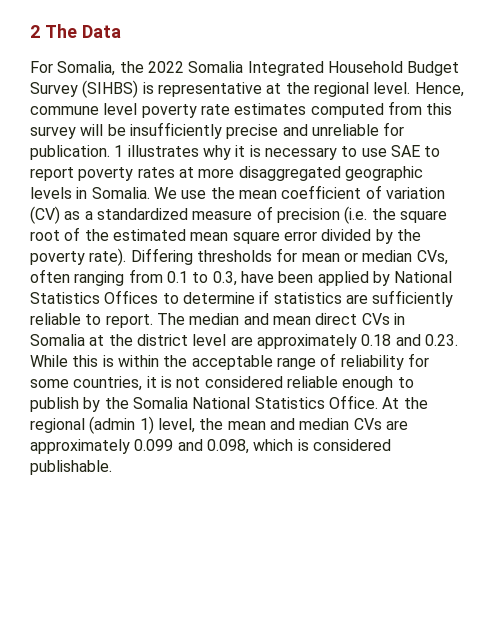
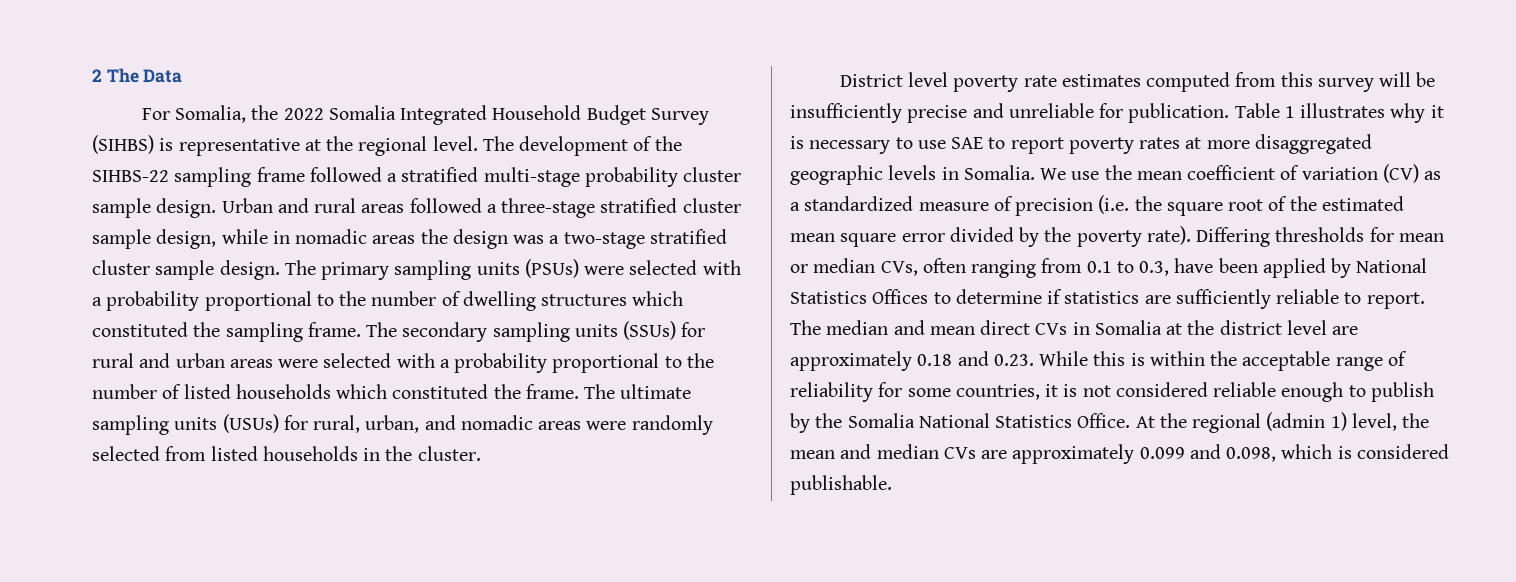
- Hence, commune level poverty rate estimates computed from this survey will be insufficiently precise and unreliable for publication.
+ The development of the SIHBS-22 sampling frame followed a stratified multi-stage probability cluster sample design. Urban and rural areas followed a three-stage stratified cluster sample design, while in nomadic areas the design was a two-stage stratified cluster sample design. The primary sampling units (PSUs) were selected with a probability proportional to the number of dwelling structures which constituted the sampling frame. The secondary sampling units (SSUs) for rural and urban areas were selected with a probability proportional to the number of listed households which constituted the frame. The ultimate sampling units (USUs) for rural, urban, and nomadic areas were randomly selected from listed households in the cluster.
+ District level poverty rate estimates computed from this survey will be insufficiently precise and unreliable for publication.
- 1 illustrates why it is necessary to use SAE to report poverty rates at more disaggregated geographic levels in Somalia.
+ Table 1 illustrates why it is necessary to use SAE to report poverty rates at more disaggregated geographic levels in Somalia.

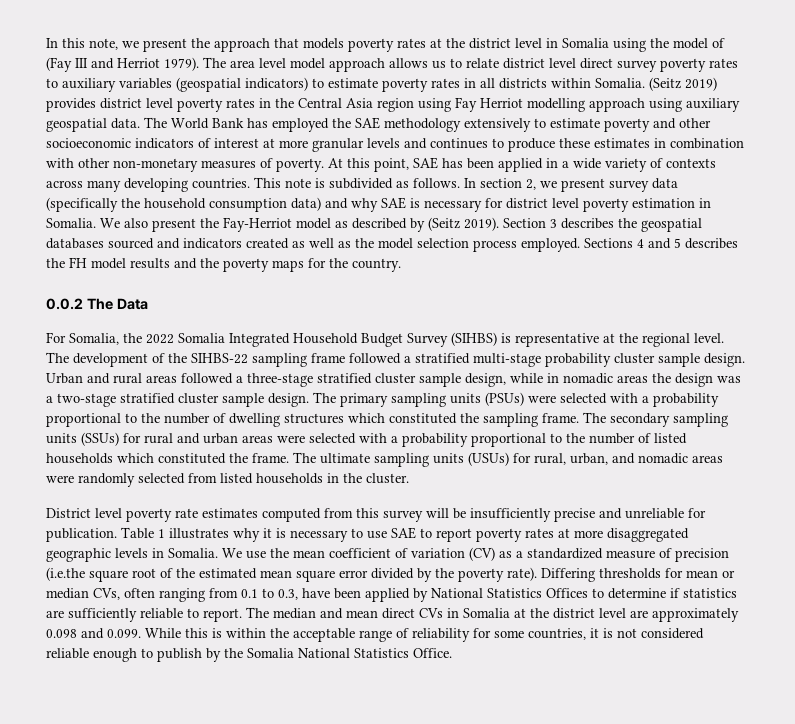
- 2 The Data
+ In this note, we present the approach that models poverty rates at the district level in Somalia using the model of (Fay III and Herriot 1979). The area level model approach allows us to relate district level direct survey poverty rates to auxiliary variables (geospatial indicators) to estimate poverty rates in all districts within Somalia. (Seitz 2019) provides district level poverty rates in the Central Asia region using Fay Herriot modelling approach using auxiliary geospatial data. The World Bank has employed the SAE methodology extensively to estimate poverty and other socioeconomic indicators of interest at more granular levels and continues to produce these estimates in combination with other non-monetary measures of poverty. At this point, SAE has been applied in a wide variety of contexts across many developing countries. This note is subdivided as follows. In section 2, we present survey data (specifically the household consumption data) and why SAE is necessary for district level poverty estimation in Somalia. We also present the Fay-Herriot model as described by (Seitz 2019). Section 3 describes the geospatial databases sourced and indicators created as well as the model selection process employed. Sections 4 and 5 describes the FH model results and the poverty maps for the country.
+ 0.0.2 The Data
- We use the mean coefficient of variation (CV) as a standardized measure of precision (i.e. the square root of the estimated mean square error divided by the poverty rate).
+ We use the mean coefficient of variation (CV) as a standardized measure of precision (i.e.the square root of the estimated mean square error divided by the poverty rate).
- The median and mean direct CVs in Somalia at the district level are approximately 0.18 and 0.23. While this is within the acceptable range of reliability for some countries, it is not considered reliable enough to publish by the Somalia National Statistics Office. At the regional (admin 1) level, the mean and median CVs are approximately 0.099 and 0.098, which is considered publishable.
+ The median and mean direct CVs in Somalia at the district level are approximately 0.098 and 0.099. While this is within the acceptable range of reliability for some countries, it is not considered reliable enough to publish by the Somalia National Statistics Office.

